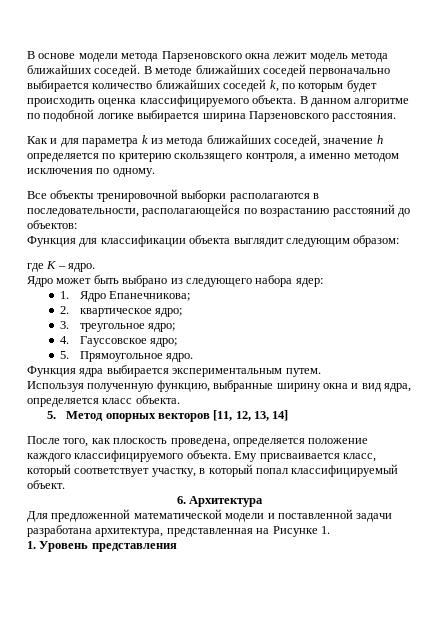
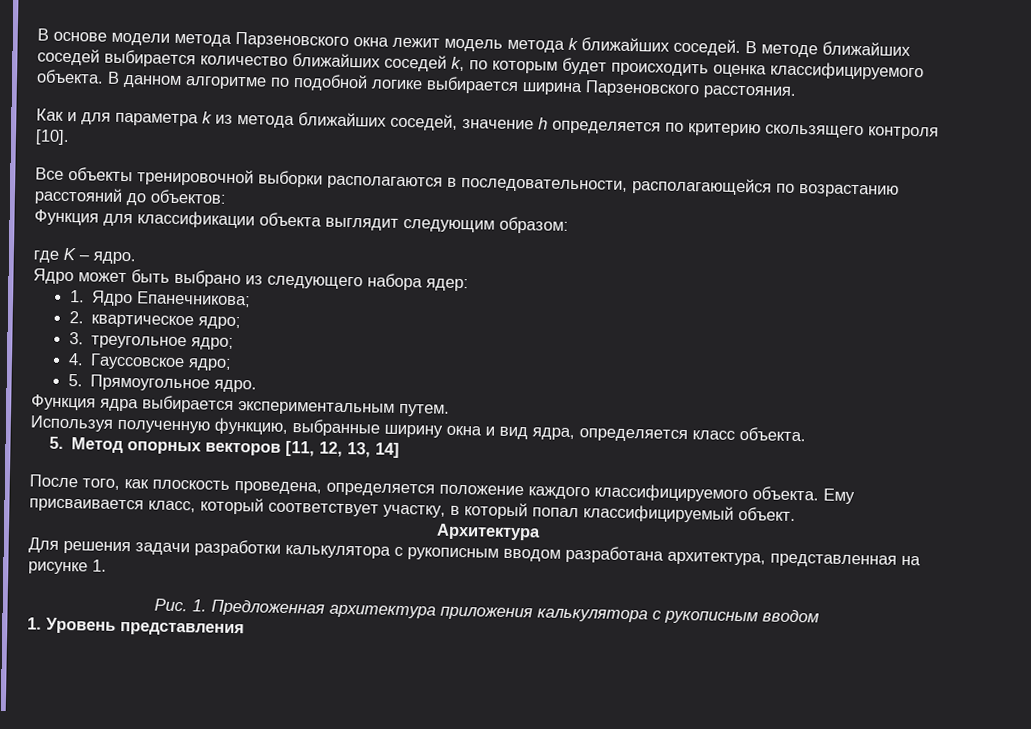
- В основе модели метода Парзеновского окна лежит модель метода ближайших соседей.
+ В основе модели метода Парзеновского окна лежит модель метода k ближайших соседей.
- В методе ближайших соседей первоначально выбирается количество ближайших соседей k, по которым будет происходить оценка классифицируемого объекта.
+ В методе ближайших соседей выбирается количество ближайших соседей k, по которым будет происходить оценка классифицируемого объекта.
- Как и для параметра k из метода ближайших соседей, значение h определяется по критерию скользящего контроля, а именно методом исключения по одному.
+ Как и для параметра k из метода ближайших соседей, значение h определяется по критерию скользящего контроля [10].
- 6. Архитектура
+ Архитектура
- Для предложенной математической модели и поставленной задачи разработана архитектура, представленная на Рисунке 1.
+ Для решения задачи разработки калькулятора с рукописным вводом разработана архитектура, представленная на рисунке 1.
+ Рис. 1. Предложенная архитектура приложения калькулятора с рукописным вводом

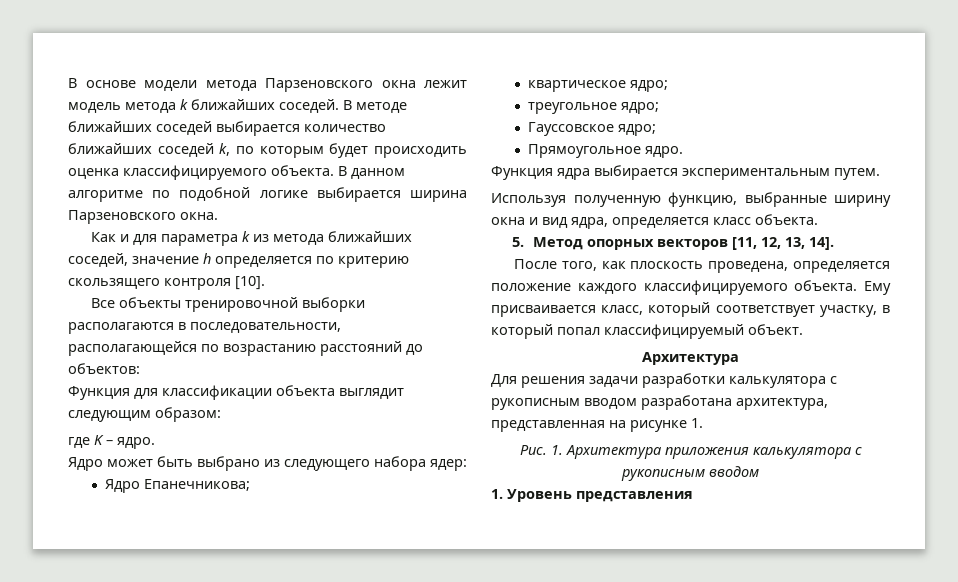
- В данном алгоритме по подобной логике выбирается ширина Парзеновского расстояния.
+ В данном алгоритме по подобной логике выбирается ширина Парзеновского окна.
- 1. Ядро Епанечникова;
+ Ядро Епанечникова;
- 2. квартическое ядро;
+ квартическое ядро;
- 3. треугольное ядро;
+ треугольное ядро;
- 4. Гауссовское ядро;
+ Гауссовское ядро;
- 5. Прямоугольное ядро.
+ Прямоугольное ядро.
- 5. Метод опорных векторов [11, 12, 13, 14]
+ 5. Метод опорных векторов [11, 12, 13, 14].
- Рис. 1. Предложенная архитектура приложения калькулятора с рукописным вводом
+ Рис. 1. Архитектура приложения калькулятора с рукописным вводом

